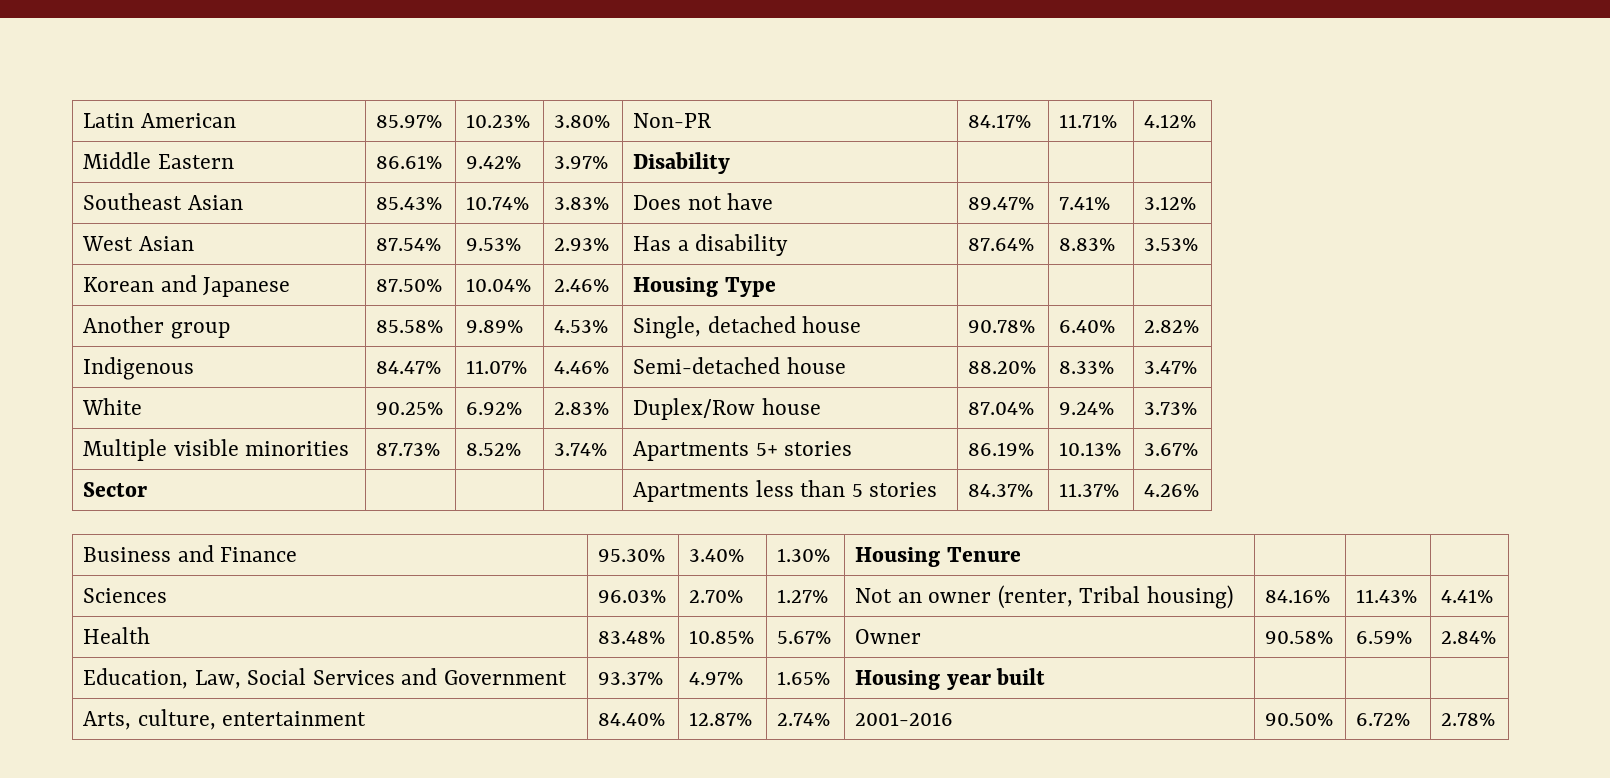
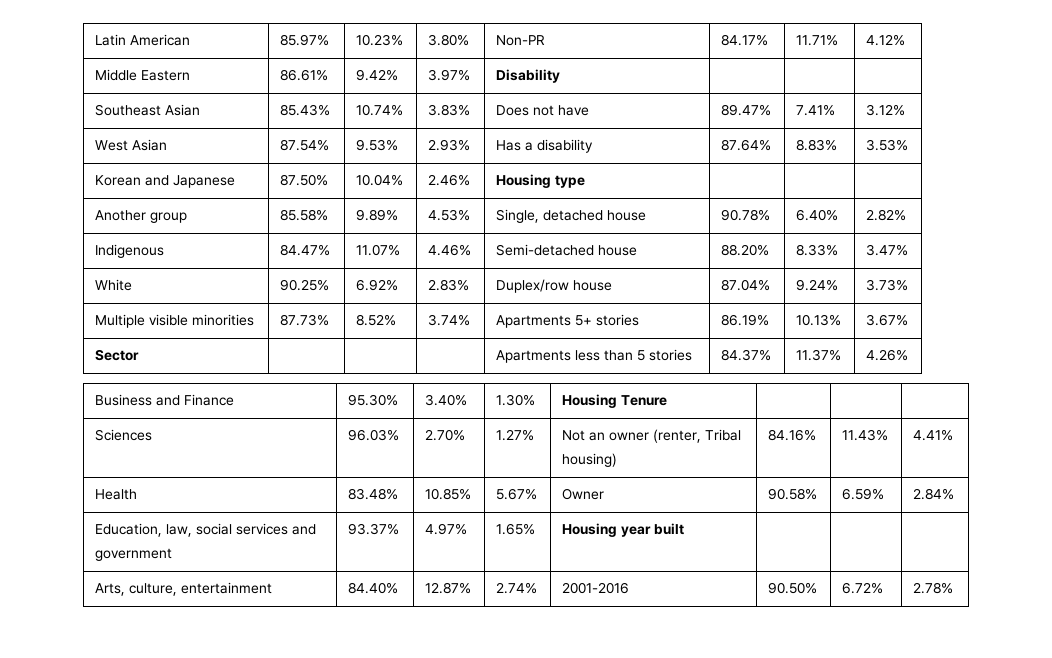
- Korean and Japanese | 87.50% | 10.04% | 2.46% | Housing Type | | |
+ Korean and Japanese | 87.50% | 10.04% | 2.46% | Housing type | | |
- White | 90.25% | 6.92% | 2.83% | Duplex/Row house | 87.04% | 9.24% | 3.73%
+ White | 90.25% | 6.92% | 2.83% | Duplex/row house | 87.04% | 9.24% | 3.73%
- Education, Law, Social Services and Government | 93.37% | 4.97% | 1.65% | Housing year built | | |
+ Education, law, social services and government | 93.37% | 4.97% | 1.65% | Housing year built | | |

